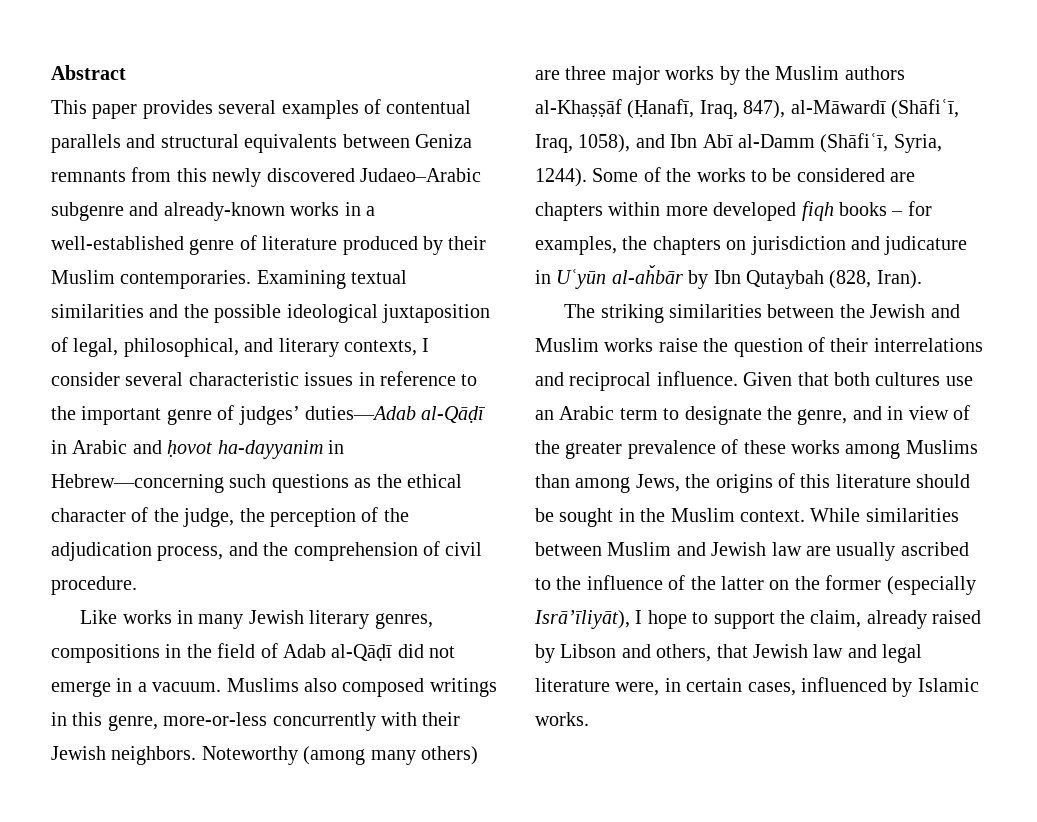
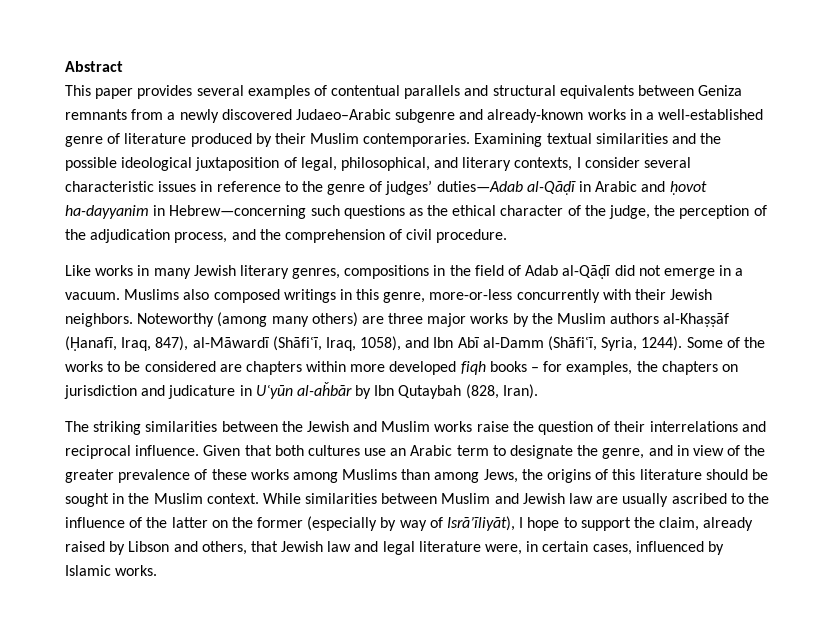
- This paper provides several examples of contentual parallels and structural equivalents between Geniza remnants from this newly discovered Judaeo–Arabic subgenre and already-known works in a well-established genre of literature produced by their Muslim contemporaries.
+ This paper provides several examples of contentual parallels and structural equivalents between Geniza remnants from a newly discovered Judaeo–Arabic subgenre and already-known works in a well-established genre of literature produced by their Muslim contemporaries.
- Examining textual similarities and the possible ideological juxtaposition of legal, philosophical, and literary contexts, I consider several characteristic issues in reference to the important genre of judges’ duties—Adab al-Qāḍī in Arabic and ḥovot ha-dayyanim in Hebrew—concerning such questions as the ethical character of the judge, the perception of the adjudication process, and the comprehension of civil procedure.
+ Examining textual similarities and the possible ideological juxtaposition of legal, philosophical, and literary contexts, I consider several characteristic issues in reference to the genre of judges’ duties—Adab al-Qāḍī in Arabic and ḥovot ha-dayyanim in Hebrew—concerning such questions as the ethical character of the judge, the perception of the adjudication process, and the comprehension of civil procedure.
- While similarities between Muslim and Jewish law are usually ascribed to the influence of the latter on the former (especially Isrā’īliyāt), I hope to support the claim, already raised by Libson and others, that Jewish law and legal literature were, in certain cases, influenced by Islamic works.
+ While similarities between Muslim and Jewish law are usually ascribed to the influence of the latter on the former (especially by way of Isrā’īliyāt), I hope to support the claim, already raised by Libson and others, that Jewish law and legal literature were, in certain cases, influenced by Islamic works.

